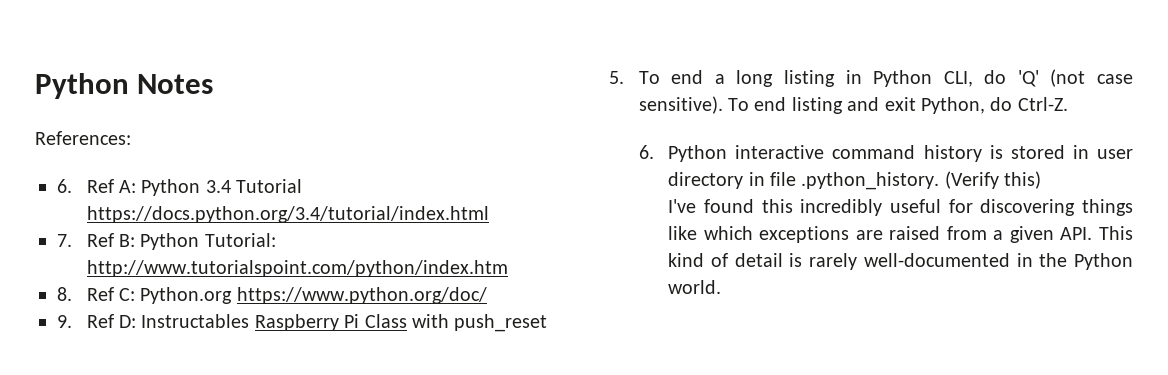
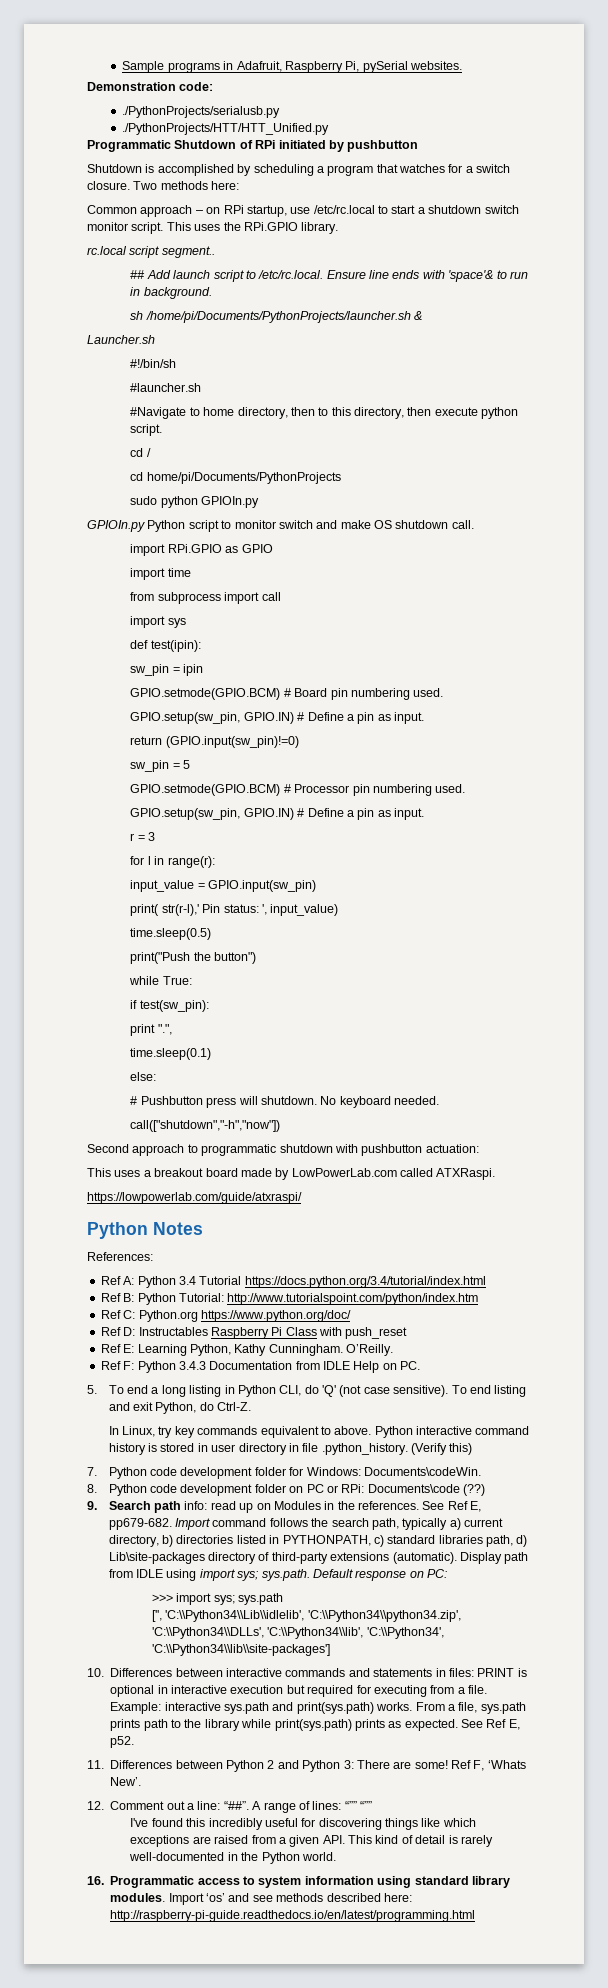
+ Sample programs in Adafruit, Raspberry Pi, pySerial websites.
+ Demonstration code:
+ ./PythonProjects/serialusb.py
+ ./PythonProjects/HTT/HTT_Unified.py
+ Programmatic Shutdown of RPi initiated by pushbutton
+ Shutdown is accomplished by scheduling a program that watches for a switch closure. Two methods here:
+ Common approach – on RPi startup, use /etc/rc.local to start a shutdown switch monitor script. This uses the RPi.GPIO library.
+ rc.local script segment..
+ ## Add launch script to /etc/rc.local. Ensure line ends with 'space'& to run in background.
+ sh /home/pi/Documents/PythonProjects/launcher.sh &
+ Launcher.sh
+ #!/bin/sh
+ #launcher.sh
+ #Navigate to home directory, then to this directory, then execute python script.
+ cd /
+ cd home/pi/Documents/PythonProjects
+ sudo python GPIOIn.py
+ GPIOIn.py Python script to monitor switch and make OS shutdown call.
+ import RPi.GPIO as GPIO
+ import time
+ from subprocess import call
+ import sys
+ def test(ipin):
+ sw_pin = ipin
+ GPIO.setmode(GPIO.BCM) # Board pin numbering used.
+ GPIO.setup(sw_pin, GPIO.IN) # Define a pin as input.
+ return (GPIO.input(sw_pin)!=0)
+ sw_pin = 5
+ GPIO.setmode(GPIO.BCM) # Processor pin numbering used.
+ GPIO.setup(sw_pin, GPIO.IN) # Define a pin as input.
+ r = 3
+ for l in range(r):
+ input_value = GPIO.input(sw_pin)
+ print( str(r-l),' Pin status: ', input_value)
+ time.sleep(0.5)
+ print("Push the button")
+ while True:
+ if test(sw_pin):
+ print ".",
+ time.sleep(0.1)
+ else:
+ # Pushbutton press will shutdown. No keyboard needed.
+ call(["shutdown","-h","now"])
+ Second approach to programmatic shutdown with pushbutton actuation:
+ This uses a breakout board made by LowPowerLab.com called ATXRaspi.
+ https://lowpowerlab.com/guide/atxraspi/
- 6. Ref A: Python 3.4 Tutorial https://docs.python.org/3.4/tutorial/index.html
+ Ref A: Python 3.4 Tutorial https://docs.python.org/3.4/tutorial/index.html
- 7. Ref B: Python Tutorial: http://www.tutorialspoint.com/python/index.htm
+ Ref B: Python Tutorial: http://www.tutorialspoint.com/python/index.htm
- 8. Ref C: Python.org https://www.python.org/doc/
+ Ref C: Python.org https://www.python.org/doc/
- 9. Ref D: Instructables Raspberry Pi Class with push_reset
+ Ref D: Instructables Raspberry Pi Class with push_reset
+ Ref E: Learning Python, Kathy Cunningham. O’Reilly.
+ Ref F: Python 3.4.3 Documentation from IDLE Help on PC.
- 6. Python interactive command history is stored in user directory in file .python_history. (Verify this)
+ In Linux, try key commands equivalent to above. Python interactive command history is stored in user directory in file .python_history. (Verify this)
+ 7. Python code development folder for Windows: Documents\codeWin.
+ 8. Python code development folder on PC or RPi: Documents\code (??)
+ 9. Search path info: read up on Modules in the references. See Ref E, pp679-682. Import command follows the search path, typically a) current directory, b) directories listed in PYTHONPATH, c) standard libraries path, d) Lib\site-packages directory of third-party extensions (automatic). Display path from IDLE using import sys; sys.path. Default response on PC:
+ >>> import sys; sys.path
+ ['', 'C:\\Python34\\Lib\\idlelib', 'C:\\Python34\\python34.zip', 'C:\\Python34\\DLLs', 'C:\\Python34\\lib', 'C:\\Python34', 'C:\\Python34\\lib\\site-packages']
+ 10. Differences between interactive commands and statements in files: PRINT is optional in interactive execution but required for executing from a file. Example: interactive sys.path and print(sys.path) works. From a file, sys.path prints path to the library while print(sys.path) prints as expected. See Ref E, p52.
+ 11. Differences between Python 2 and Python 3: There are some! Ref F, ‘Whats New’.
+ 12. Comment out a line: “##”. A range of lines: “”” “””
+ 16. Programmatic access to system information using standard library modules. Import ‘os’ and see methods described here: http://raspberry-pi-guide.readthedocs.io/en/latest/programming.html

